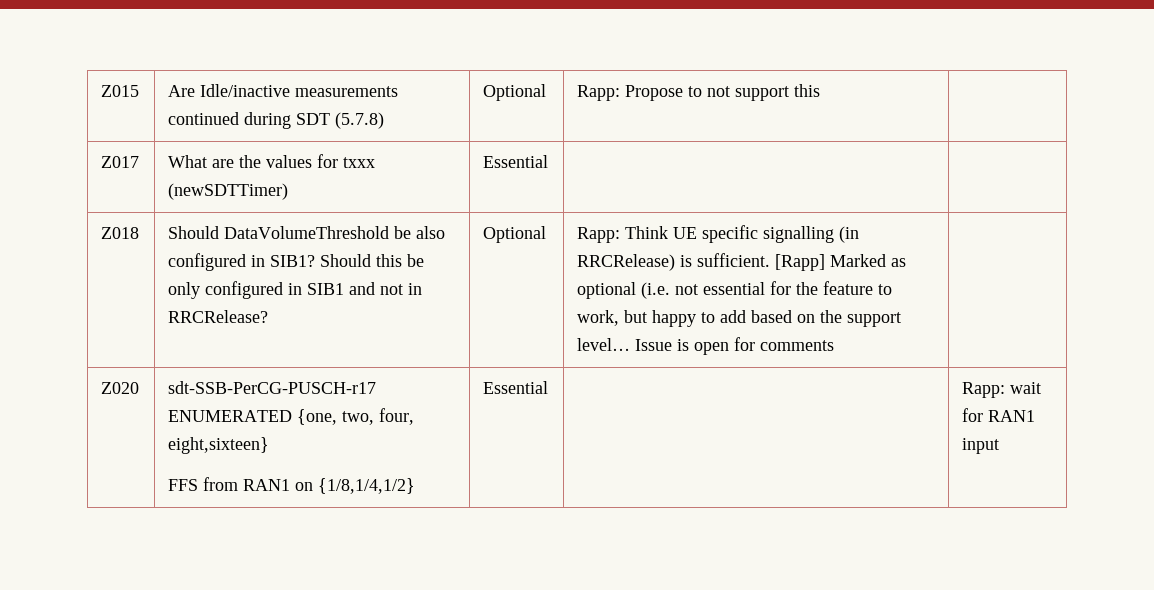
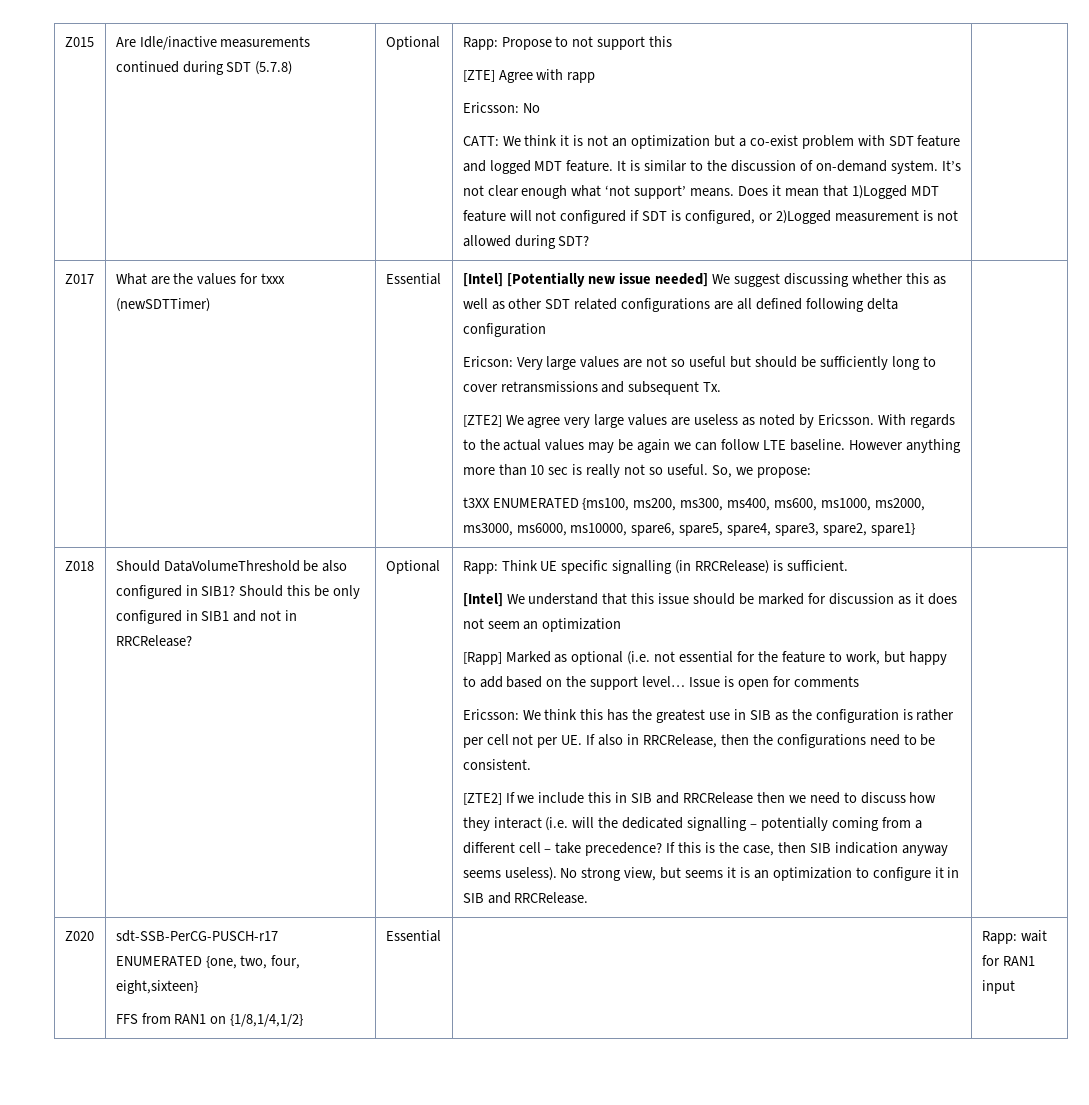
+ [ZTE] Agree with rapp
+ Ericsson: No
+ CATT: We think it is not an optimization but a co-exist problem with SDT feature and logged MDT feature. It is similar to the discussion of on-demand system. It’s not clear enough what ‘not support’ means. Does it mean that 1)Logged MDT feature will not configured if SDT is configured, or 2)Logged measurement is not allowed during SDT?
+ [Intel] [Potentially new issue needed] We suggest discussing whether this as well as other SDT related configurations are all defined following delta configuration
+ Ericson: Very large values are not so useful but should be sufficiently long to cover retransmissions and subsequent Tx.
+ [ZTE2] We agree very large values are useless as noted by Ericsson. With regards to the actual values may be again we can follow LTE baseline. However anything more than 10 sec is really not so useful. So, we propose:
+ t3XX ENUMERATED {ms100, ms200, ms300, ms400, ms600, ms1000, ms2000, ms3000, ms6000, ms10000, spare6, spare5, spare4, spare3, spare2, spare1}
- Rapp: Think UE specific signalling (in RRCRelease) is sufficient. [Rapp] Marked as optional (i.e. not essential for the feature to work, but happy to add based on the support level…
+ Rapp: Think UE specific signalling (in RRCRelease) is sufficient.
+ [Intel] We understand that this issue should be marked for discussion as it does not seem an optimization
+ [Rapp] Marked as optional (i.e. not essential for the feature to work, but happy to add based on the support level…
+ Ericsson: We think this has the greatest use in SIB as the configuration is rather per cell not per UE. If also in RRCRelease, then the configurations need to be consistent.
+ [ZTE2] If we include this in SIB and RRCRelease then we need to discuss how they interact (i.e. will the dedicated signalling – potentially coming from a different cell – take precedence? If this is the case, then SIB indication anyway seems useless). No strong view, but seems it is an optimization to configure it in SIB and RRCRelease.

